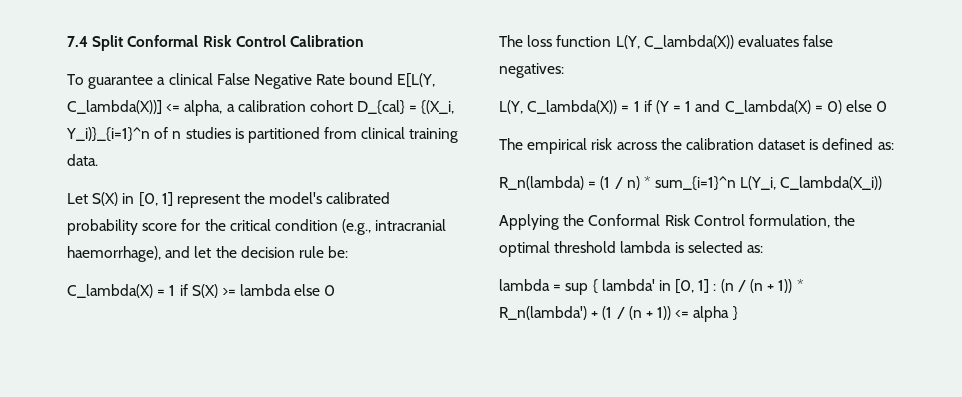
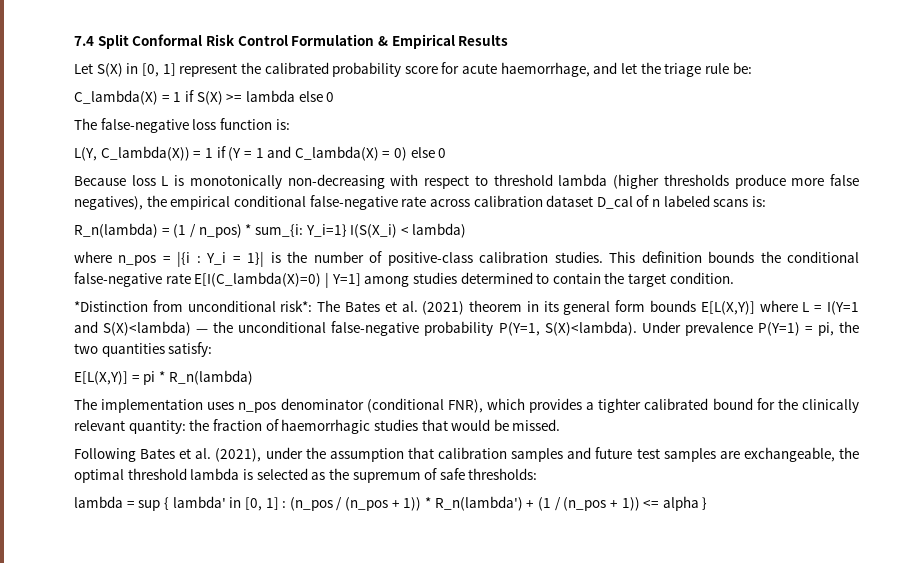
- 7.4 Split Conformal Risk Control Calibration
- To guarantee a clinical False Negative Rate bound E[L(Y, C_lambda(X))] <= alpha, a calibration cohort D_{cal} = {(X_i, Y_i)}_{i=1}^n of n studies is partitioned from clinical training data.
+ 7.4 Split Conformal Risk Control Formulation & Empirical Results
- Let S(X) in [0, 1] represent the model's calibrated probability score for the critical condition (e.g., intracranial haemorrhage), and let the decision rule be:
+ Let S(X) in [0, 1] represent the calibrated probability score for acute haemorrhage, and let the triage rule be:
- The loss function L(Y, C_lambda(X)) evaluates false negatives:
+ The false-negative loss function is:
- The empirical risk across the calibration dataset is defined as:
- R_n(lambda) = (1 / n) * sum_{i=1}^n L(Y_i, C_lambda(X_i))
- Applying the Conformal Risk Control formulation, the optimal threshold lambda is selected as:
+ Because loss L is monotonically non-decreasing with respect to threshold lambda (higher thresholds produce more false negatives), the empirical conditional false-negative rate across calibration dataset D_cal of n labeled scans is:
+ R_n(lambda) = (1 / n_pos) * sum_{i: Y_i=1} I(S(X_i) < lambda)
+ where n_pos = |{i : Y_i = 1}| is the number of positive-class calibration studies. This definition bounds the conditional false-negative rate E[I(C_lambda(X)=0) | Y=1] among studies determined to contain the target condition.
+ *Distinction from unconditional risk*: The Bates et al. (2021) theorem in its general form bounds E[L(X,Y)] where L = I(Y=1 and S(X)<lambda) — the unconditional false-negative probability P(Y=1, S(X)<lambda). Under prevalence P(Y=1) = pi, the two quantities satisfy:
+ E[L(X,Y)] = pi * R_n(lambda)
+ The implementation uses n_pos denominator (conditional FNR), which provides a tighter calibrated bound for the clinically relevant quantity: the fraction of haemorrhagic studies that would be missed.
+ Following Bates et al. (2021), under the assumption that calibration samples and future test samples are exchangeable, the optimal threshold lambda is selected as the supremum of safe thresholds:
- lambda = sup { lambda' in [0, 1] : (n / (n + 1)) * R_n(lambda') + (1 / (n + 1)) <= alpha }
+ lambda = sup { lambda' in [0, 1] : (n_pos / (n_pos + 1)) * R_n(lambda') + (1 / (n_pos + 1)) <= alpha }

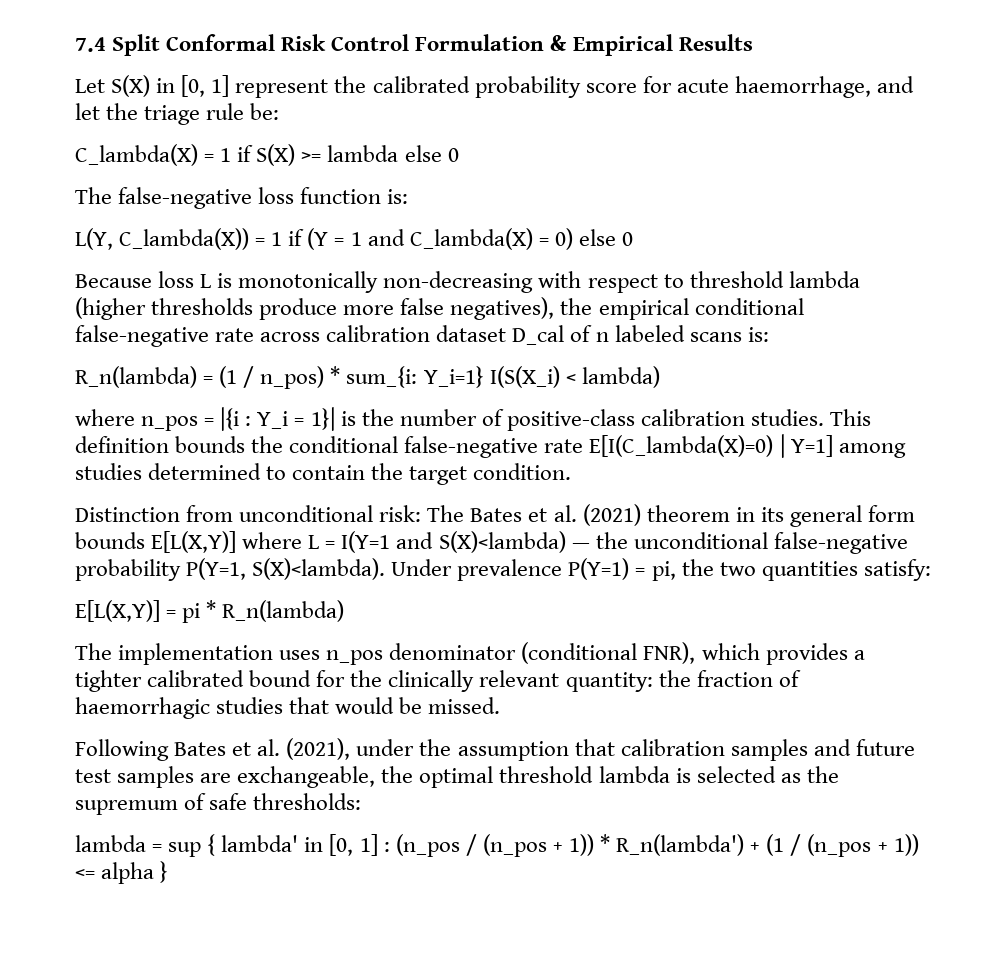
- *Distinction from unconditional risk*: The Bates et al. (2021) theorem in its general form bounds E[L(X,Y)] where L = I(Y=1 and S(X)<lambda) — the unconditional false-negative probability P(Y=1, S(X)<lambda).
+ Distinction from unconditional risk: The Bates et al. (2021) theorem in its general form bounds E[L(X,Y)] where L = I(Y=1 and S(X)<lambda) — the unconditional false-negative probability P(Y=1, S(X)<lambda).

